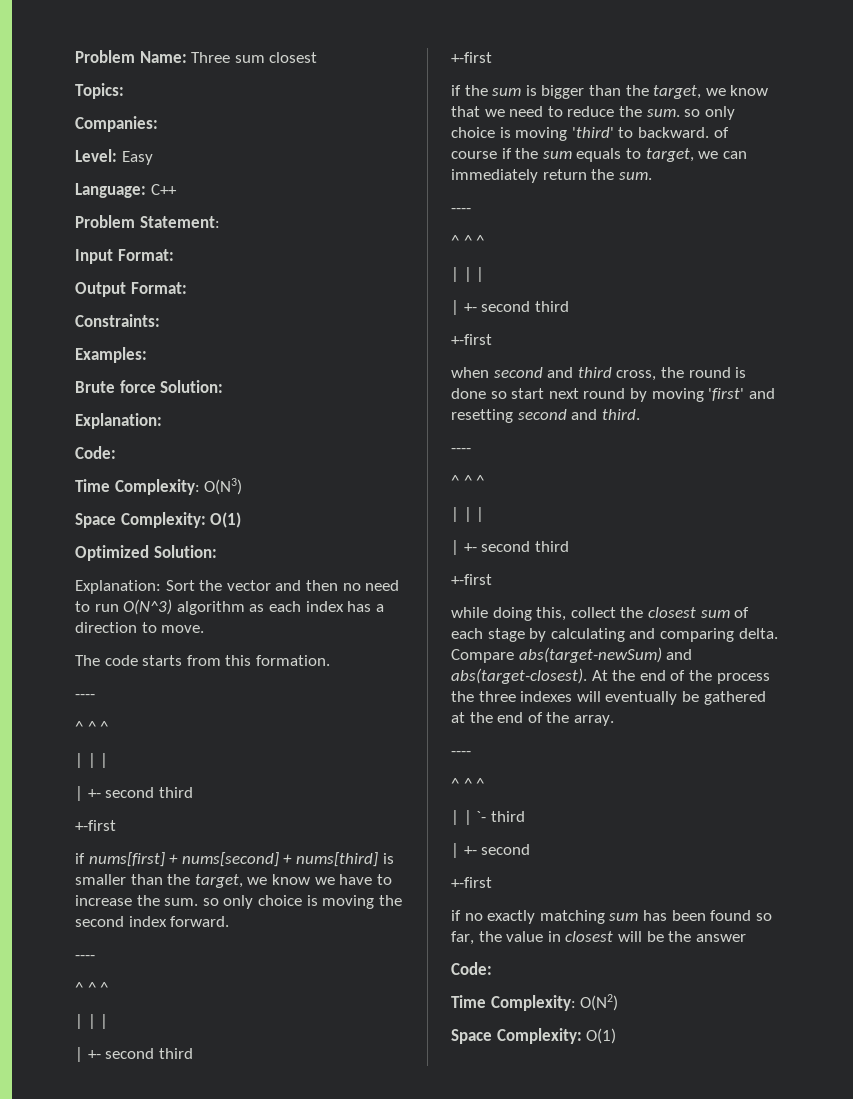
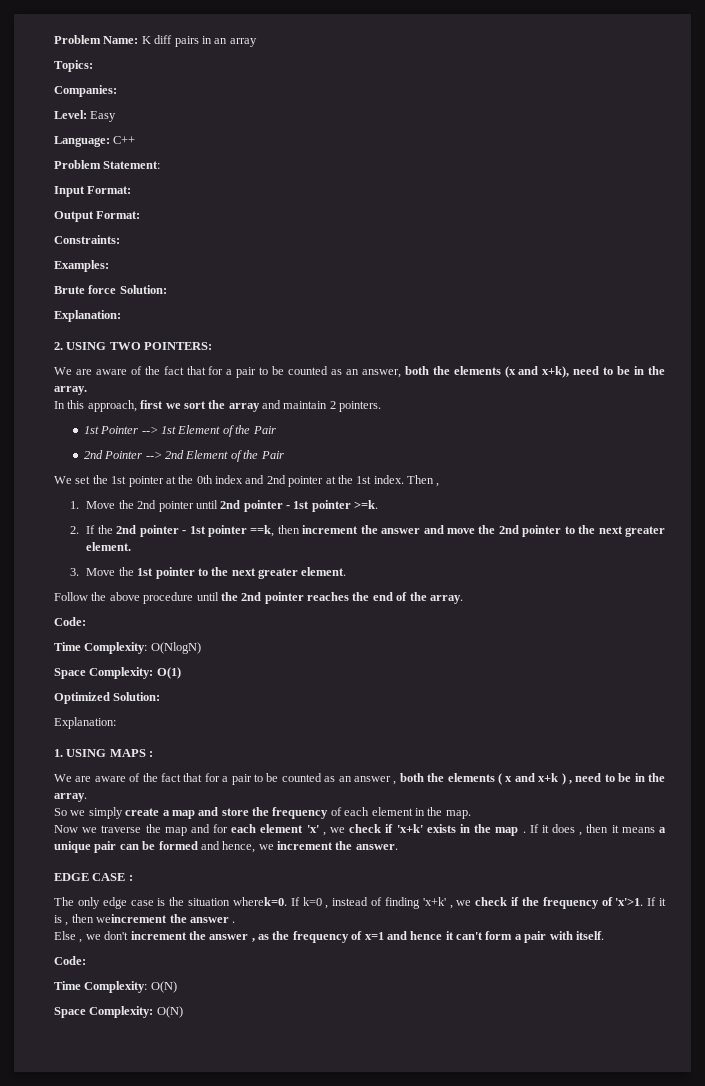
- Problem Name: Three sum closest
+ Problem Name: K diff pairs in an array
  Brute force Solution:
  Explanation:
+ 2. USING TWO POINTERS:
+ We are aware of the fact that for a pair to be counted as an answer, both the elements (x and x+k), need to be in the array.
+ In this approach, first we sort the array and maintain 2 pointers.
+ 1st Pointer --> 1st Element of the Pair
+ 2nd Pointer --> 2nd Element of the Pair
+ We set the 1st pointer at the 0th index and 2nd pointer at the 1st index. Then ,
+ 1. Move the 2nd pointer until 2nd pointer - 1st pointer >=k.
+ 2. If the 2nd pointer - 1st pointer ==k, then increment the answer and move the 2nd pointer to the next greater element.
+ 3. Move the 1st pointer to the next greater element.
+ Follow the above procedure until the 2nd pointer reaches the end of the array.
  Code:
- Time Complexity: O(N3)
+ Time Complexity: O(NlogN)
  Optimized Solution:
- Explanation: Sort the vector and then no need to run O(N^3) algorithm as each index has a direction to move.
- The code starts from this formation.
- ----
- ^ ^ ^
- | | |
- | +- second third
- +-first
- if nums[first] + nums[second] + nums[third] is smaller than the target, we know we have to increase the sum. so only choice is moving the second index forward.
- ----
- ^ ^ ^
- | | |
- | +- second third
- +-first
- if the sum is bigger than the target, we know that we need to reduce the sum. so only choice is moving 'third' to backward. of course if the sum equals to target, we can immediately return the sum.
- ----
- ^ ^ ^
- | | |
- | +- second third
- +-first
- when second and third cross, the round is done so start next round by moving 'first' and resetting second and third.
- ----
- ^ ^ ^
- | | |
- | +- second third
- +-first
- while doing this, collect the closest sum of each stage by calculating and comparing delta. Compare abs(target-newSum) and abs(target-closest). At the end of the process the three indexes will eventually be gathered at the end of the array.
- ----
- ^ ^ ^
- | | `- third
- | +- second
- +-first
- if no exactly matching sum has been found so far, the value in closest will be the answer
+ Explanation:
+ 1. USING MAPS :
+ We are aware of the fact that for a pair to be counted as an answer , both the elements ( x and x+k ) , need to be in the array.
+ So we simply create a map and store the frequency of each element in the map.
+ Now we traverse the map and for each element 'x' , we check if 'x+k' exists in the map . If it does , then it means a unique pair can be formed and hence, we increment the answer.
+ EDGE CASE :
+ The only edge case is the situation wherek=0. If k=0 , instead of finding 'x+k' , we check if the frequency of 'x'>1. If it is , then weincrement the answer .
+ Else , we don't increment the answer , as the frequency of x=1 and hence it can't form a pair with itself.
  Code:
- Time Complexity: O(N2)
- Space Complexity: O(1)
+ Time Complexity: O(N)
+ Space Complexity: O(N)

